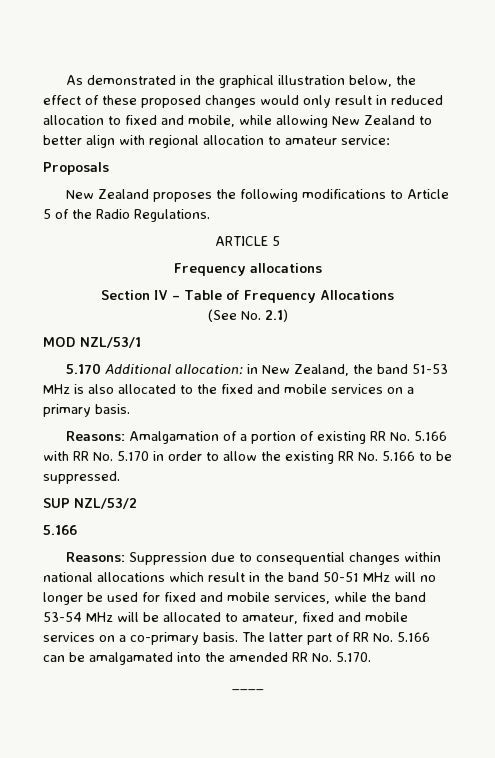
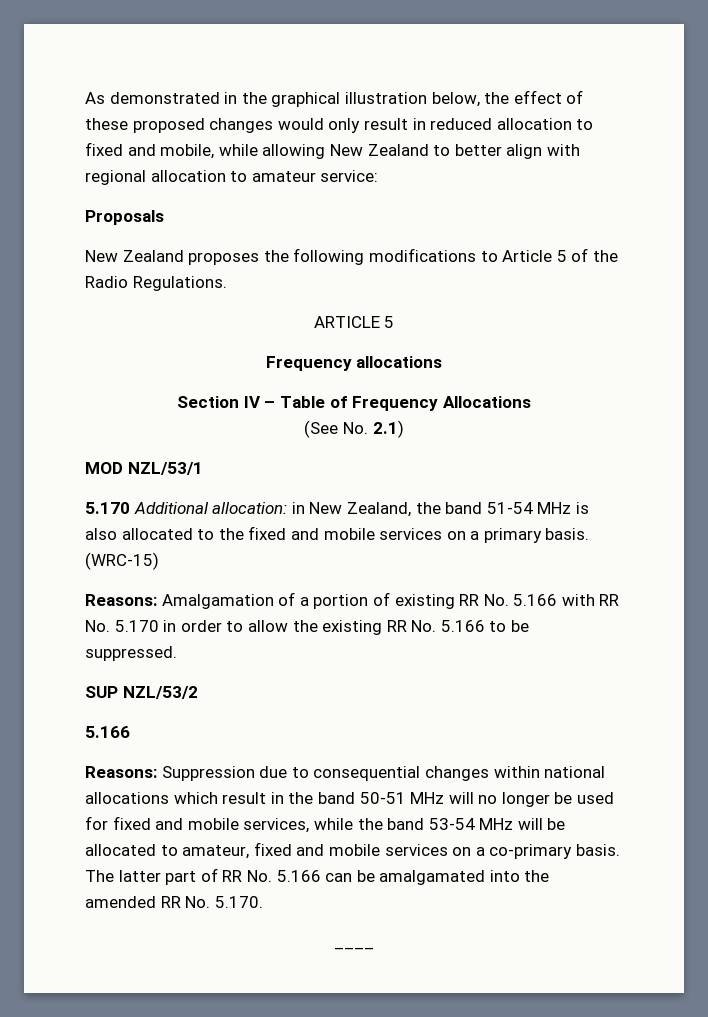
- 5.170 Additional allocation: in New Zealand, the band 51-53 MHz is also allocated to the fixed and mobile services on a primary basis.
+ 5.170 Additional allocation: in New Zealand, the band 51-54 MHz is also allocated to the fixed and mobile services on a primary basis. (WRC-15)

